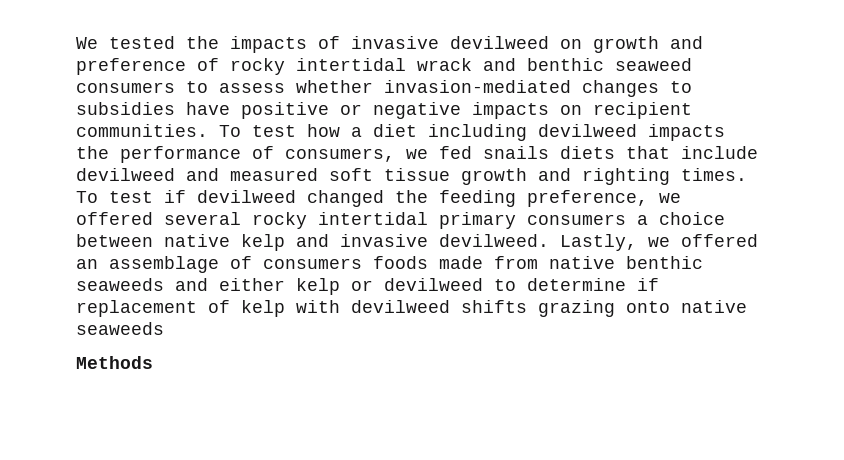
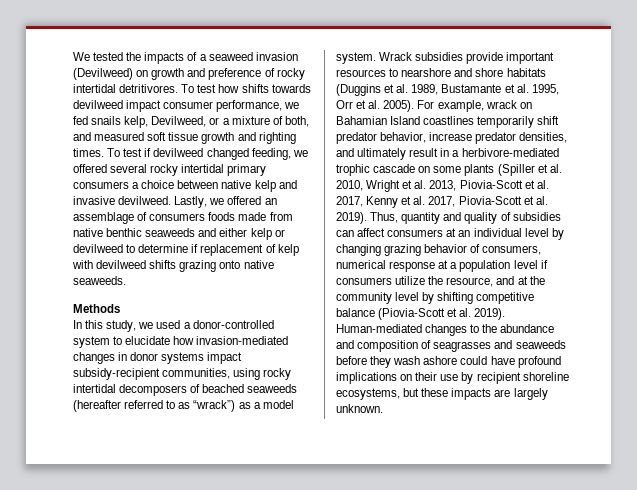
- We tested the impacts of invasive devilweed on growth and preference of rocky intertidal wrack and benthic seaweed consumers to assess whether invasion-mediated changes to subsidies have positive or negative impacts on recipient communities. To test how a diet including devilweed impacts the performance of consumers, we fed snails diets that include devilweed and measured soft tissue growth and righting times.
+ We tested the impacts of a seaweed invasion (Devilweed) on growth and preference of rocky intertidal detritivores. To test how shifts towards devilweed impact consumer performance, we fed snails kelp, Devilweed, or a mixture of both, and measured soft tissue growth and righting times.
- To test if devilweed changed the feeding preference, we offered several rocky intertidal primary consumers a choice between native kelp and invasive devilweed.
+ To test if devilweed changed feeding, we offered several rocky intertidal primary consumers a choice between native kelp and invasive devilweed.
- Lastly, we offered an assemblage of consumers foods made from native benthic seaweeds and either kelp or devilweed to determine if replacement of kelp with devilweed shifts grazing onto native seaweeds
+ Lastly, we offered an assemblage of consumers foods made from native benthic seaweeds and either kelp or devilweed to determine if replacement of kelp with devilweed shifts grazing onto native seaweeds.
+ In this study, we used a donor-controlled system to elucidate how invasion-mediated changes in donor systems impact subsidy-recipient communities, using rocky intertidal decomposers of beached seaweeds (hereafter referred to as “wrack”) as a model system. Wrack subsidies provide important resources to nearshore and shore habitats (Duggins et al. 1989, Bustamante et al. 1995, Orr et al. 2005). For example, wrack on Bahamian Island coastlines temporarily shift predator behavior, increase predator densities, and ultimately result in a herbivore-mediated trophic cascade on some plants (Spiller et al. 2010, Wright et al. 2013, Piovia-Scott et al. 2017, Kenny et al. 2017, Piovia‐Scott et al. 2019). Thus, quantity and quality of subsidies can affect consumers at an individual level by changing grazing behavior of consumers, numerical response at a population level if consumers utilize the resource, and at the community level by shifting competitive balance (Piovia‐Scott et al. 2019). Human-mediated changes to the abundance and composition of seagrasses and seaweeds before they wash ashore could have profound implications on their use by recipient shoreline ecosystems, but these impacts are largely unknown.

